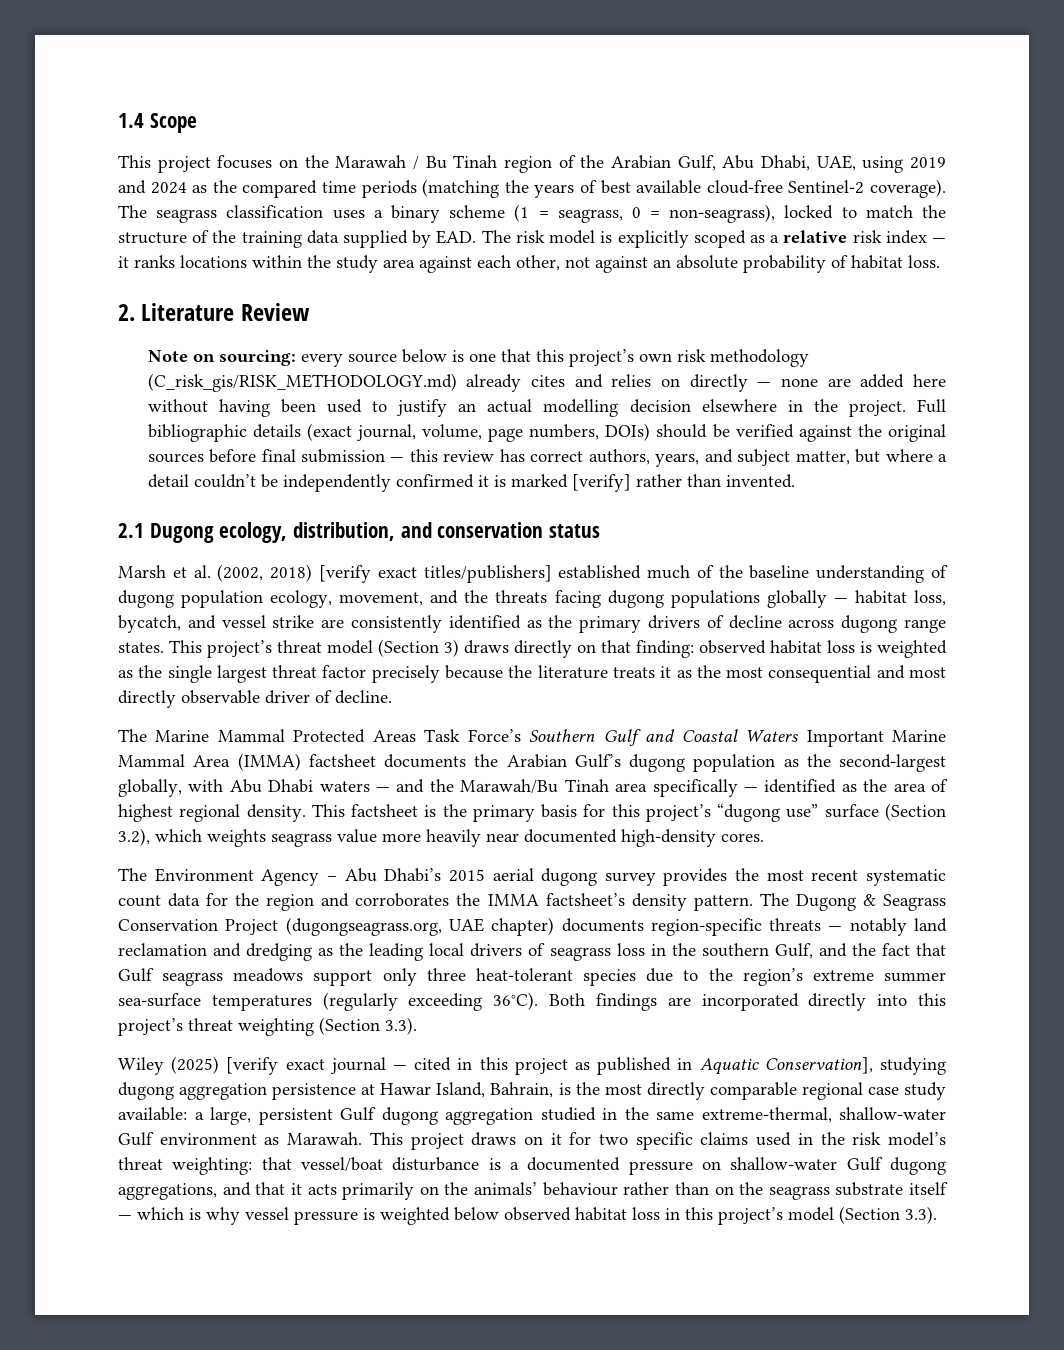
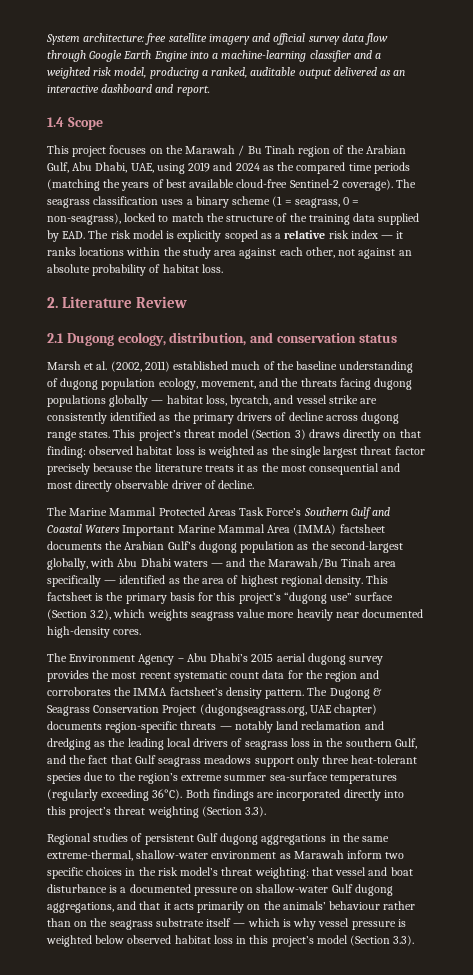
+ System architecture: free satellite imagery and official survey data flow through Google Earth Engine into a machine-learning classifier and a weighted risk model, producing a ranked, auditable output delivered as an interactive dashboard and report.
- Note on sourcing: every source below is one that this project’s own risk methodology (C_risk_gis/RISK_METHODOLOGY.md) already cites and relies on directly — none are added here without having been used to justify an actual modelling decision elsewhere in the project. Full bibliographic details (exact journal, volume, page numbers, DOIs) should be verified against the original sources before final submission — this review has correct authors, years, and subject matter, but where a detail couldn’t be independently confirmed it is marked [verify] rather than invented.
- Marsh et al. (2002, 2018) [verify exact titles/publishers] established much of the baseline understanding of dugong population ecology, movement, and the threats facing dugong populations globally — habitat loss, bycatch, and vessel strike are consistently identified as the primary drivers of decline across dugong range states.
+ Marsh et al. (2002, 2011) established much of the baseline understanding of dugong population ecology, movement, and the threats facing dugong populations globally — habitat loss, bycatch, and vessel strike are consistently identified as the primary drivers of decline across dugong range states.
- Wiley (2025) [verify exact journal — cited in this project as published in Aquatic Conservation], studying dugong aggregation persistence at Hawar Island, Bahrain, is the most directly comparable regional case study available: a large, persistent Gulf dugong aggregation studied in the same extreme-thermal, shallow-water Gulf environment as Marawah. This project draws on it for two specific claims used in the risk model’s threat weighting:
+ Regional studies of persistent Gulf dugong aggregations in the same extreme-thermal, shallow-water environment as Marawah inform two specific choices in the risk model’s threat weighting:
- that vessel/boat disturbance is a documented pressure on shallow-water Gulf dugong aggregations, and that it acts primarily on the animals’ behaviour rather than on the seagrass substrate itself — which is why vessel pressure is weighted below observed habitat loss in this project’s model (Section 3.3).
+ that vessel and boat disturbance is a documented pressure on shallow-water Gulf dugong aggregations, and that it acts primarily on the animals’ behaviour rather than on the seagrass substrate itself — which is why vessel pressure is weighted below observed habitat loss in this project’s model (Section 3.3).

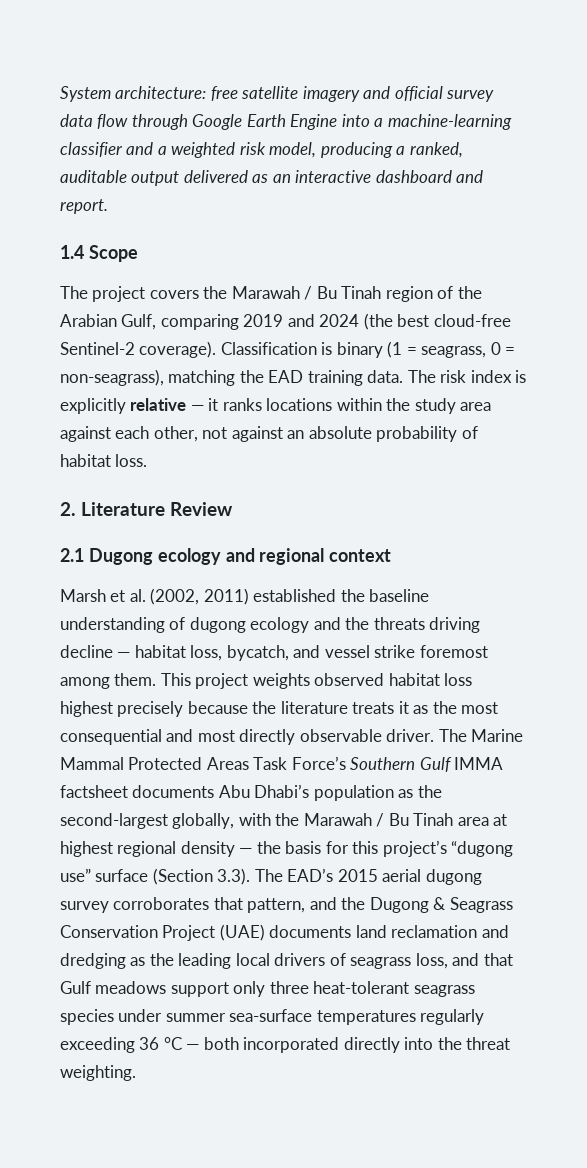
- This project focuses on the Marawah / Bu Tinah region of the Arabian Gulf, Abu Dhabi, UAE, using 2019 and 2024 as the compared time periods (matching the years of best available cloud-free Sentinel-2 coverage). The seagrass classification uses a binary scheme (1 = seagrass, 0 = non-seagrass), locked to match the structure of the training data supplied by EAD. The risk model is explicitly scoped as a relative risk index — it ranks locations within the study area against each other, not against an absolute probability of habitat loss.
+ The project covers the Marawah / Bu Tinah region of the Arabian Gulf, comparing 2019 and 2024 (the best cloud-free Sentinel-2 coverage). Classification is binary (1 = seagrass, 0 = non-seagrass), matching the EAD training data. The risk index is explicitly relative — it ranks locations within the study area against each other, not against an absolute probability of habitat loss.
- 2.1 Dugong ecology, distribution, and conservation status
+ 2.1 Dugong ecology and regional context
- Marsh et al. (2002, 2011) established much of the baseline understanding of dugong population ecology, movement, and the threats facing dugong populations globally — habitat loss, bycatch, and vessel strike are consistently identified as the primary drivers of decline across dugong range states. This project’s threat model (Section 3) draws directly on that finding: observed habitat loss is weighted as the single largest threat factor precisely because the literature treats it as the most consequential and most directly observable driver of decline.
- The Marine Mammal Protected Areas Task Force’s Southern Gulf and Coastal Waters Important Marine Mammal Area (IMMA) factsheet documents the Arabian Gulf’s dugong population as the second-largest globally, with Abu Dhabi waters — and the Marawah/Bu Tinah area specifically — identified as the area of highest regional density. This factsheet is the primary basis for this project’s “dugong use” surface (Section 3.2), which weights seagrass value more heavily near documented high-density cores.
- The Environment Agency – Abu Dhabi’s 2015 aerial dugong survey provides the most recent systematic count data for the region and corroborates the IMMA factsheet’s density pattern. The Dugong & Seagrass Conservation Project (dugongseagrass.org, UAE chapter) documents region-specific threats — notably land reclamation and dredging as the leading local drivers of seagrass loss in the southern Gulf, and the fact that Gulf seagrass meadows support only three heat-tolerant species due to the region’s extreme summer sea-surface temperatures (regularly exceeding 36°C). Both findings are incorporated directly into this project’s threat weighting (Section 3.3).
- Regional studies of persistent Gulf dugong aggregations in the same extreme-thermal, shallow-water environment as Marawah inform two specific choices in the risk model’s threat weighting: that vessel and boat disturbance is a documented pressure on shallow-water Gulf dugong aggregations, and that it acts primarily on the animals’ behaviour rather than on the seagrass substrate itself — which is why vessel pressure is weighted below observed habitat loss in this project’s model (Section 3.3).
+ Marsh et al. (2002, 2011) established the baseline understanding of dugong ecology and the threats driving decline — habitat loss, bycatch, and vessel strike foremost among them. This project weights observed habitat loss highest precisely because the literature treats it as the most consequential and most directly observable driver. The Marine Mammal Protected Areas Task Force’s Southern Gulf IMMA factsheet documents Abu Dhabi’s population as the second-largest globally, with the Marawah / Bu Tinah area at highest regional density — the basis for this project’s “dugong use” surface (Section 3.3). The EAD’s 2015 aerial dugong survey corroborates that pattern, and the Dugong & Seagrass Conservation Project (UAE) documents land reclamation and dredging as the leading local drivers of seagrass loss, and that Gulf meadows support only three heat-tolerant seagrass species under summer sea-surface temperatures regularly exceeding 36 °C — both incorporated directly into the threat weighting.

